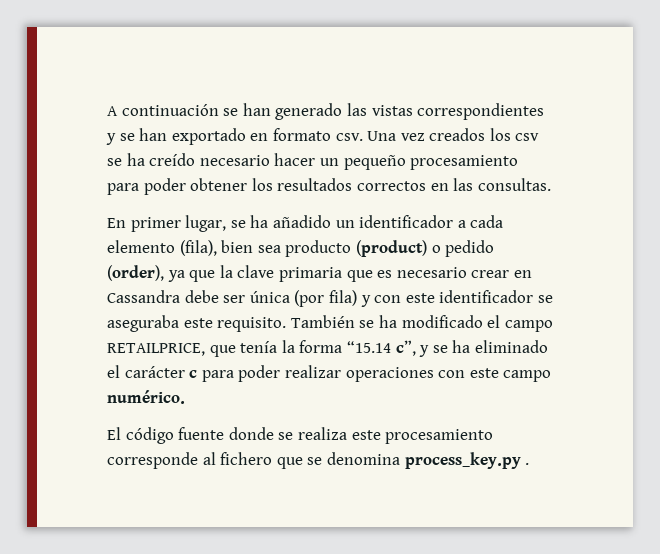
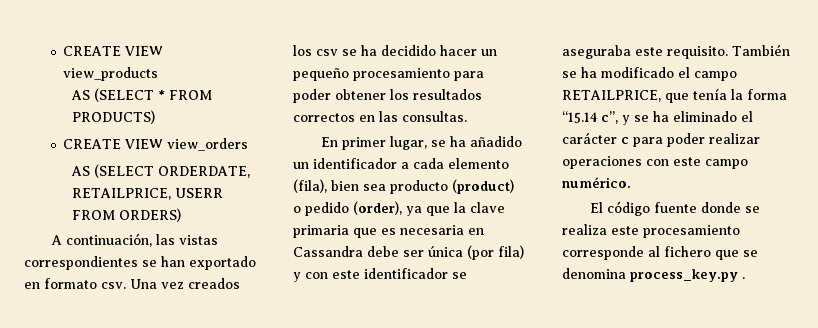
- A continuación se han generado las vistas correspondientes y se han exportado en formato csv.
+ CREATE VIEW view_products
+ AS (SELECT * FROM PRODUCTS)
+ CREATE VIEW view_orders
+ AS (SELECT ORDERDATE, RETAILPRICE, USERR FROM ORDERS)
+ A continuación, las vistas correspondientes se han exportado en formato csv.
- Una vez creados los csv se ha creído necesario hacer un pequeño procesamiento para poder obtener los resultados correctos en las consultas.
+ Una vez creados los csv se ha decidido hacer un pequeño procesamiento para poder obtener los resultados correctos en las consultas.
- En primer lugar, se ha añadido un identificador a cada elemento (fila), bien sea producto (product) o pedido (order), ya que la clave primaria que es necesario crear en Cassandra debe ser única (por fila) y con este identificador se aseguraba este requisito.
+ En primer lugar, se ha añadido un identificador a cada elemento (fila), bien sea producto (product) o pedido (order), ya que la clave primaria que es necesaria en Cassandra debe ser única (por fila) y con este identificador se aseguraba este requisito.

